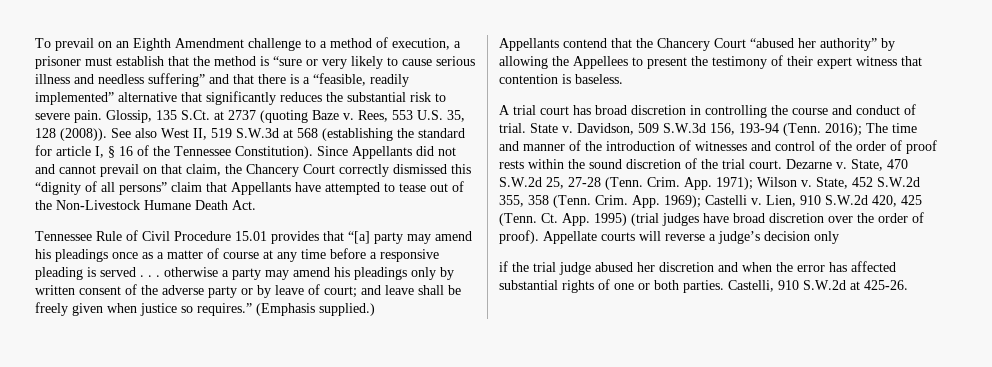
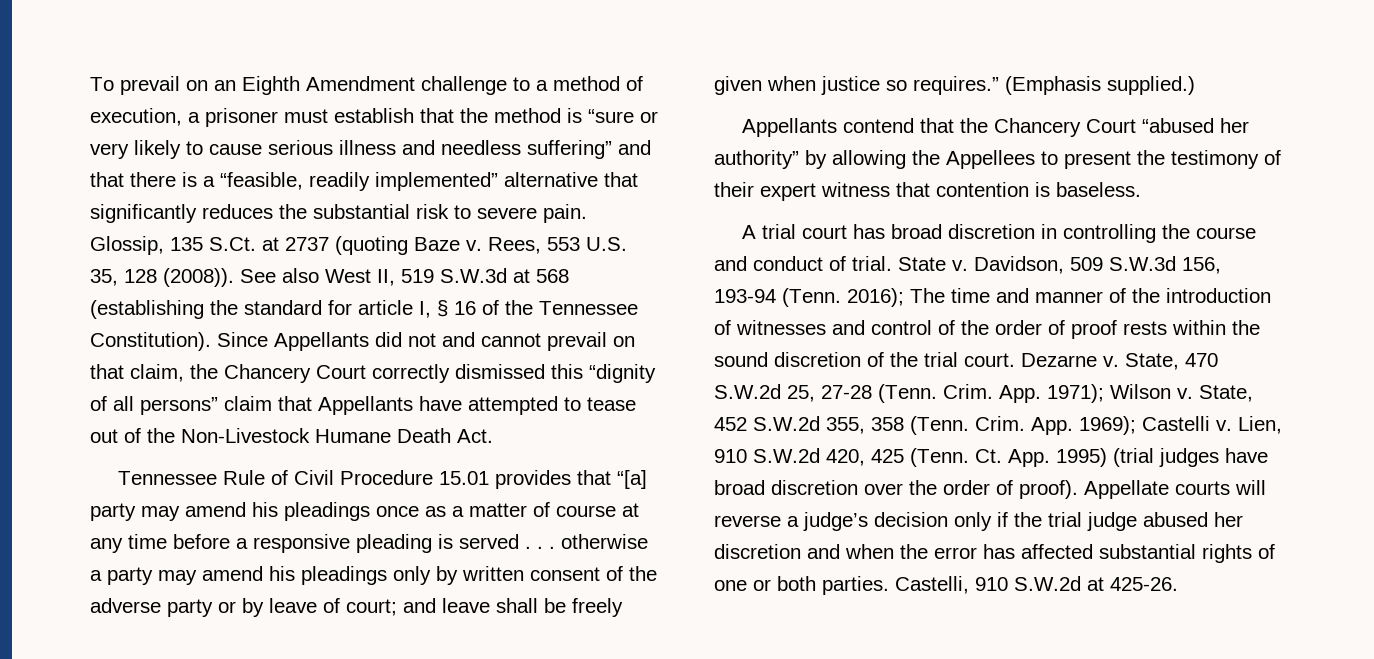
- Appellate courts will reverse a judge’s decision only
- if the trial judge abused her discretion and when the error has affected substantial rights of one or both parties.
+ Appellate courts will reverse a judge’s decision only if the trial judge abused her discretion and when the error has affected substantial rights of one or both parties.

